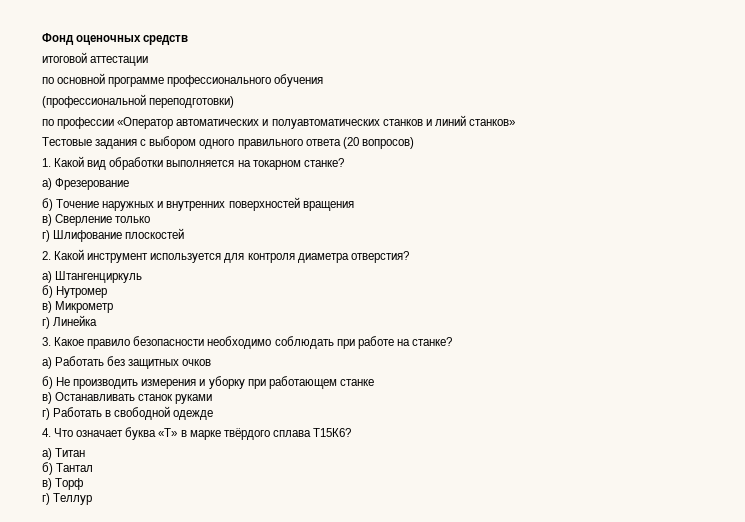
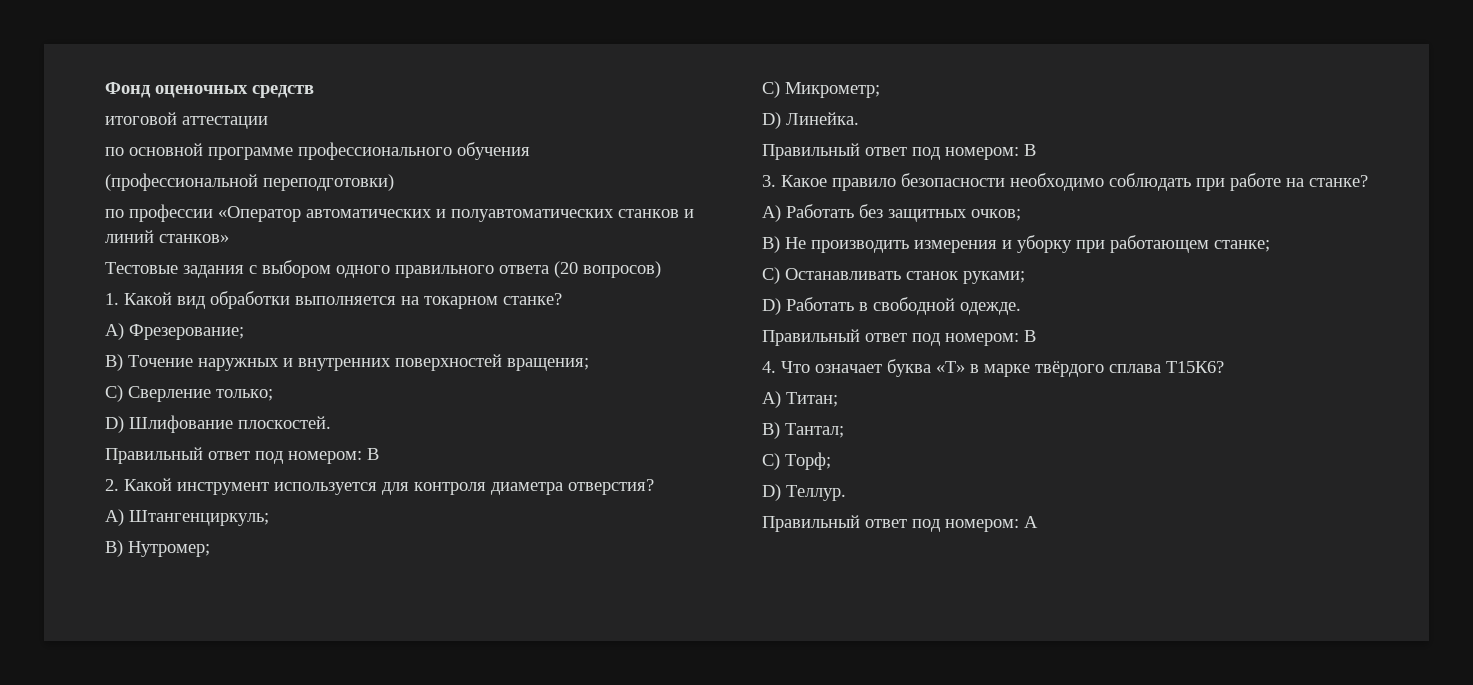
- а) Фрезерование
- б) Точение наружных и внутренних поверхностей вращения
- в) Сверление только
- г) Шлифование плоскостей
+ A) Фрезерование;
+ B) Точение наружных и внутренних поверхностей вращения;
+ C) Сверление только;
+ D) Шлифование плоскостей.
+ Правильный ответ под номером: B
- а) Штангенциркуль
- б) Нутромер
- в) Микрометр
- г) Линейка
+ A) Штангенциркуль;
+ B) Нутромер;
+ C) Микрометр;
+ D) Линейка.
+ Правильный ответ под номером: B
- а) Работать без защитных очков
- б) Не производить измерения и уборку при работающем станке
- в) Останавливать станок руками
- г) Работать в свободной одежде
+ A) Работать без защитных очков;
+ B) Не производить измерения и уборку при работающем станке;
+ C) Останавливать станок руками;
+ D) Работать в свободной одежде.
+ Правильный ответ под номером: B
- а) Титан
- б) Тантал
- в) Торф
- г) Теллур
+ A) Титан;
+ B) Тантал;
+ C) Торф;
+ D) Теллур.
+ Правильный ответ под номером: A

